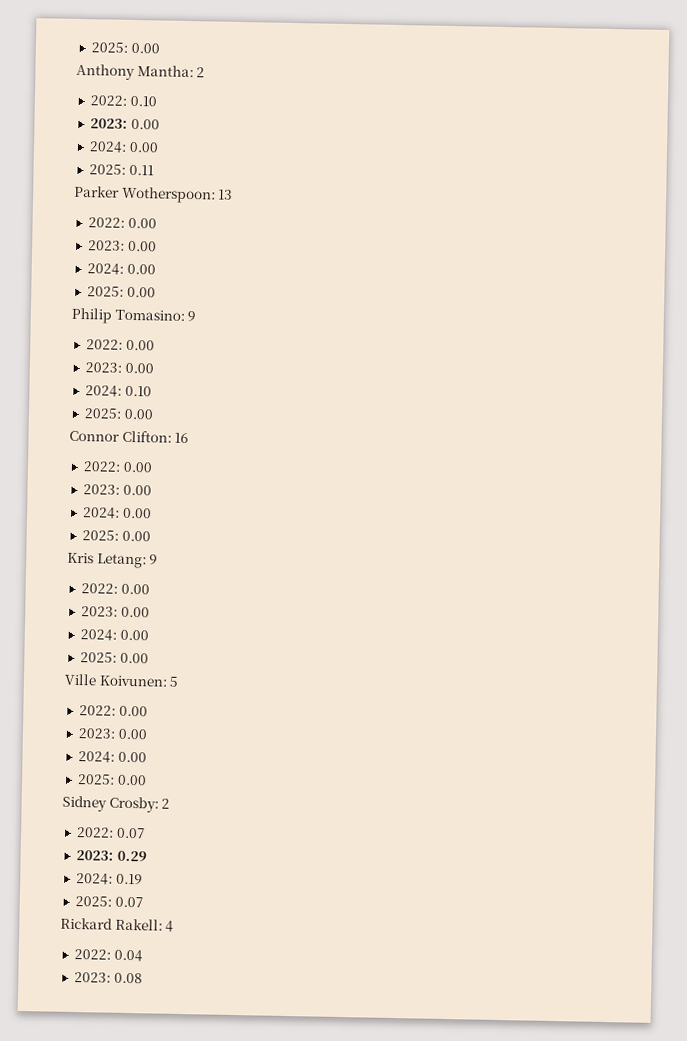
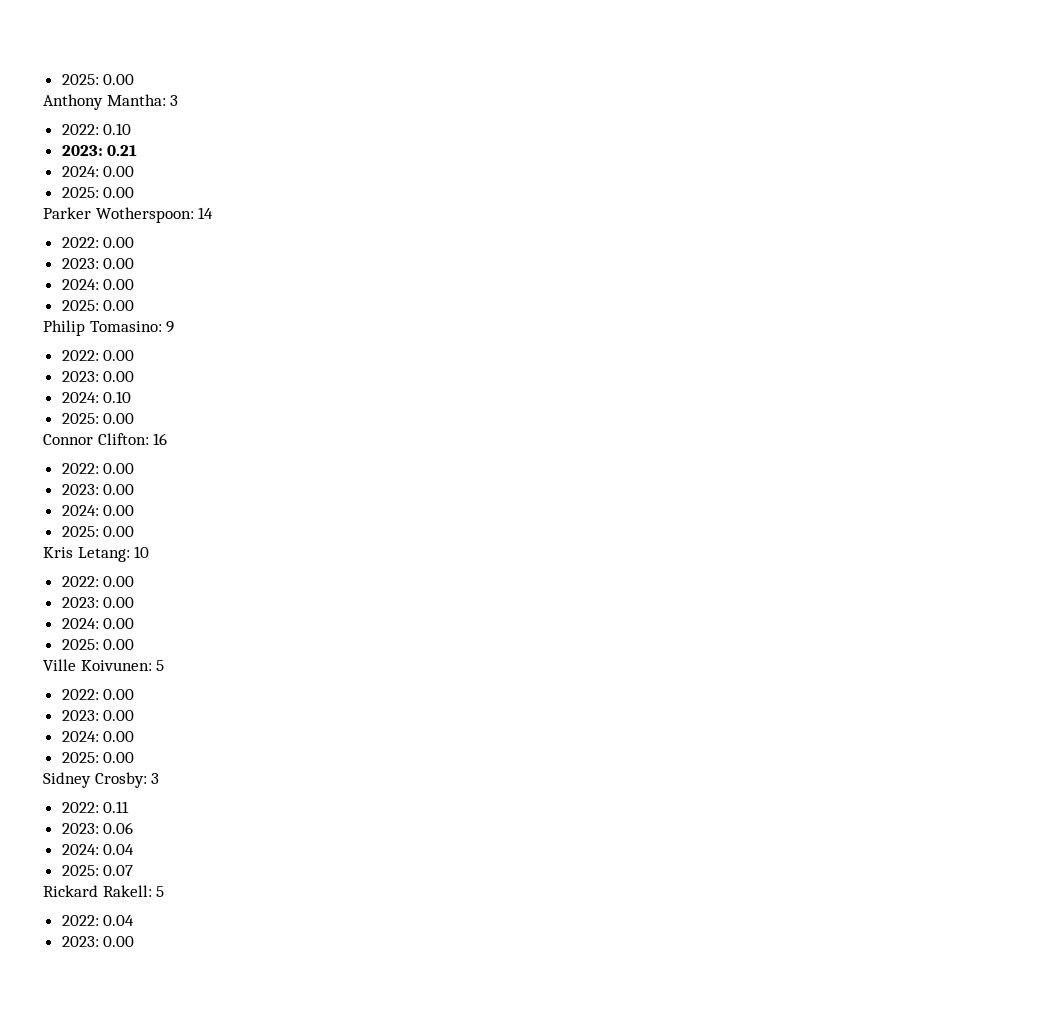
- Anthony Mantha: 2
+ Anthony Mantha: 3
  2022: 0.10
- 2023: 0.00
+ 2023: 0.21
  2024: 0.00
- 2025: 0.11
+ 2025: 0.00
- Parker Wotherspoon: 13
+ Parker Wotherspoon: 14
- Kris Letang: 9
+ Kris Letang: 10
- Sidney Crosby: 2
- 2022: 0.07
- 2023: 0.29
- 2024: 0.19
+ Sidney Crosby: 3
+ 2022: 0.11
+ 2023: 0.06
+ 2024: 0.04
- Rickard Rakell: 4
+ Rickard Rakell: 5
  2022: 0.04
- 2023: 0.08
+ 2023: 0.00

